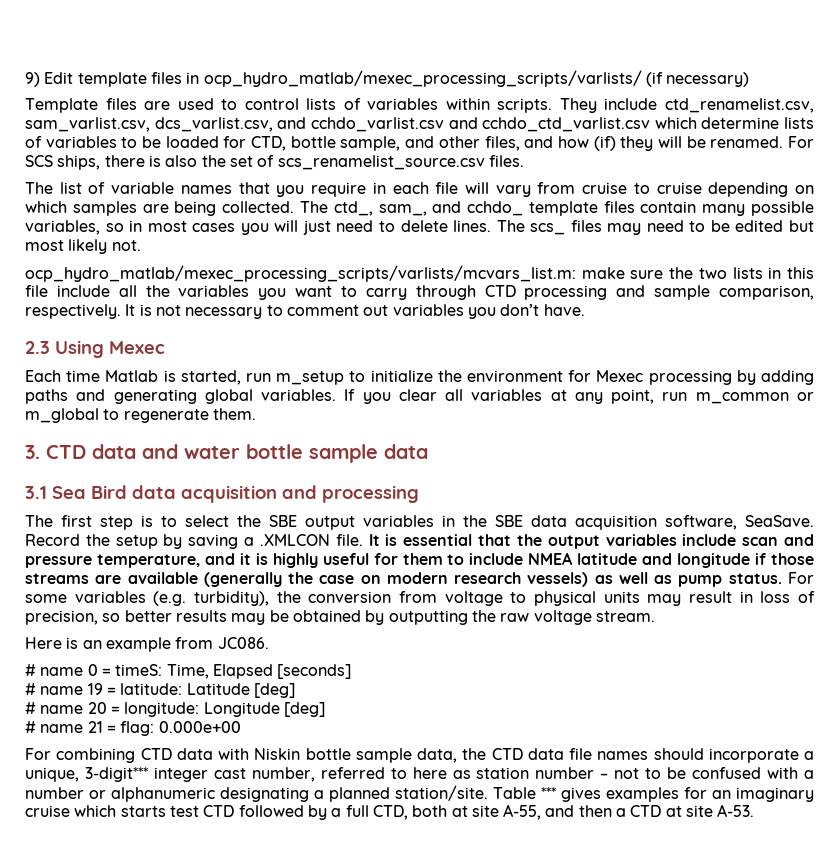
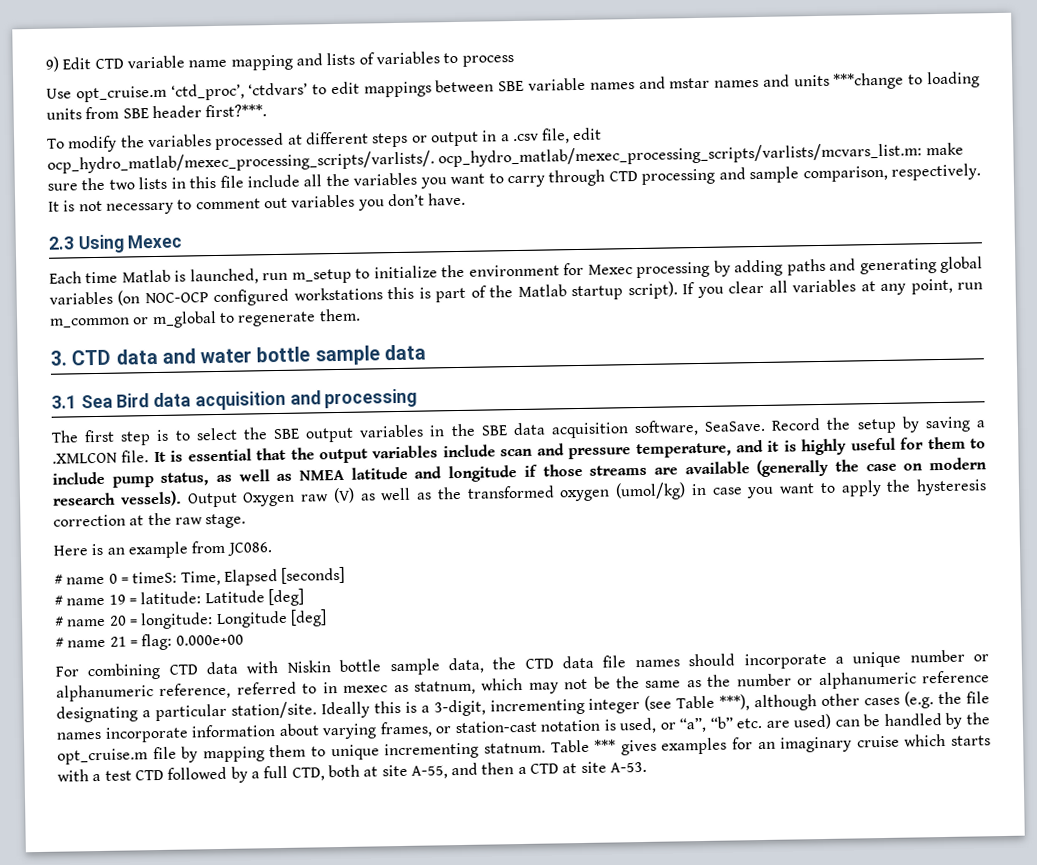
- 9) Edit template files in ocp_hydro_matlab/mexec_processing_scripts/varlists/ (if necessary)
- Template files are used to control lists of variables within scripts. They include ctd_renamelist.csv, sam_varlist.csv, dcs_varlist.csv, and cchdo_varlist.csv and cchdo_ctd_varlist.csv which determine lists of variables to be loaded for CTD, bottle sample, and other files, and how (if) they will be renamed. For SCS ships, there is also the set of scs_renamelist_source.csv files.
- The list of variable names that you require in each file will vary from cruise to cruise depending on which samples are being collected. The ctd_, sam_, and cchdo_ template files contain many possible variables, so in most cases you will just need to delete lines. The scs_ files may need to be edited but most likely not.
- ocp_hydro_matlab/mexec_processing_scripts/varlists/mcvars_list.m: make sure the two lists in this file include all the variables you want to carry through CTD processing and sample comparison, respectively.
+ 9) Edit CTD variable name mapping and lists of variables to process
+ Use opt_cruise.m ‘ctd_proc’, ‘ctdvars’ to edit mappings between SBE variable names and mstar names and units ***change to loading units from SBE header first?***.
+ To modify the variables processed at different steps or output in a .csv file, edit ocp_hydro_matlab/mexec_processing_scripts/varlists/. ocp_hydro_matlab/mexec_processing_scripts/varlists/mcvars_list.m: make sure the two lists in this file include all the variables you want to carry through CTD processing and sample comparison, respectively.
- Each time Matlab is started, run m_setup to initialize the environment for Mexec processing by adding paths and generating global variables.
+ Each time Matlab is launched, run m_setup to initialize the environment for Mexec processing by adding paths and generating global variables (on NOC-OCP configured workstations this is part of the Matlab startup script).
- It is essential that the output variables include scan and pressure temperature, and it is highly useful for them to include NMEA latitude and longitude if those streams are available (generally the case on modern research vessels) as well as pump status. For some variables (e.g. turbidity), the conversion from voltage to physical units may result in loss of precision, so better results may be obtained by outputting the raw voltage stream.
+ It is essential that the output variables include scan and pressure temperature, and it is highly useful for them to include pump status, as well as NMEA latitude and longitude if those streams are available (generally the case on modern research vessels). Output Oxygen raw (V) as well as the transformed oxygen (umol/kg) in case you want to apply the hysteresis correction at the raw stage.
- For combining CTD data with Niskin bottle sample data, the CTD data file names should incorporate a unique, 3-digit*** integer cast number, referred to here as station number – not to be confused with a number or alphanumeric designating a planned station/site.
+ For combining CTD data with Niskin bottle sample data, the CTD data file names should incorporate a unique number or alphanumeric reference, referred to in mexec as statnum, which may not be the same as the number or alphanumeric reference designating a particular station/site. Ideally this is a 3-digit, incrementing integer (see Table ***), although other cases (e.g. the file names incorporate information about varying frames, or station-cast notation is used, or “a”, “b” etc. are used) can be handled by the opt_cruise.m file by mapping them to unique incrementing statnum.
- Table *** gives examples for an imaginary cruise which starts test CTD followed by a full CTD, both at site A-55, and then a CTD at site A-53.
+ Table *** gives examples for an imaginary cruise which starts with a test CTD followed by a full CTD, both at site A-55, and then a CTD at site A-53.

